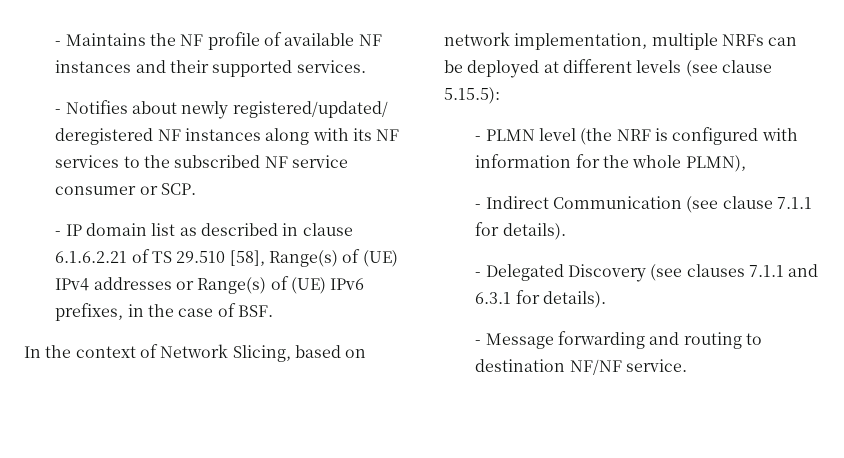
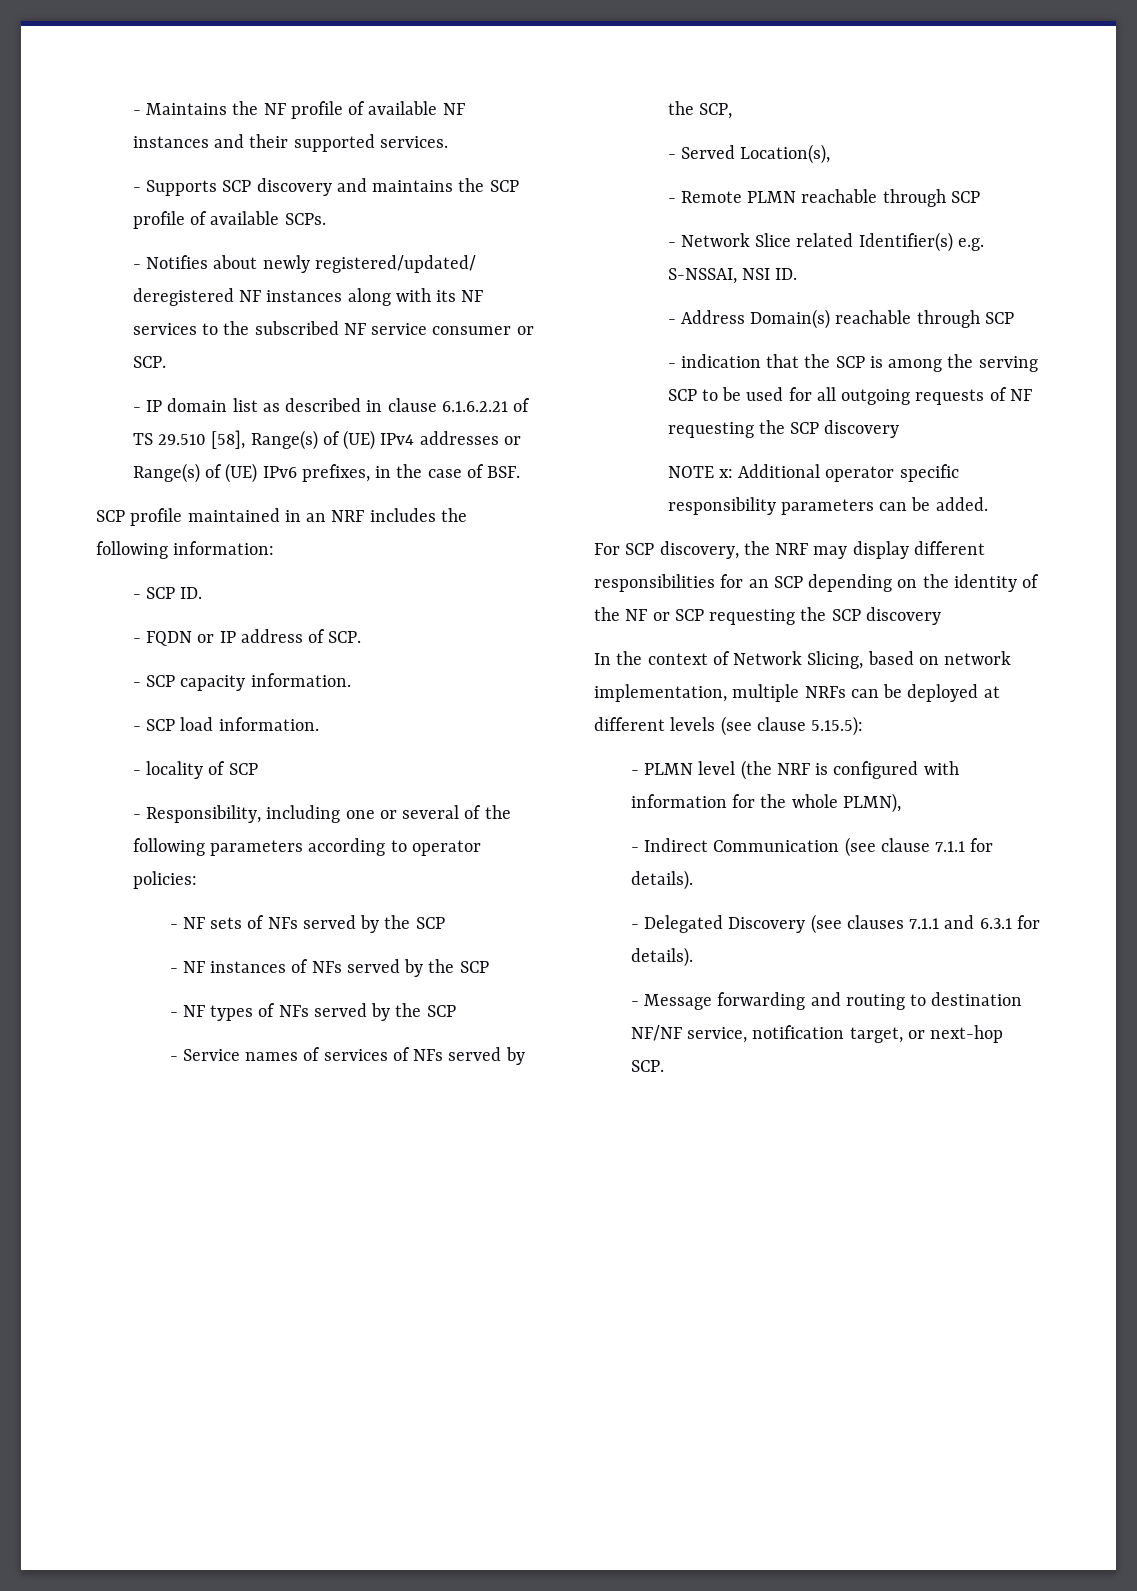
+ - Supports SCP discovery and maintains the SCP profile of available SCPs.
+ SCP profile maintained in an NRF includes the following information:
+ - SCP ID.
+ - FQDN or IP address of SCP.
+ - SCP capacity information.
+ - SCP load information.
+ - locality of SCP
+ - Responsibility, including one or several of the following parameters according to operator policies:
+ - NF sets of NFs served by the SCP
+ - NF instances of NFs served by the SCP
+ - NF types of NFs served by the SCP
+ - Service names of services of NFs served by the SCP,
+ - Served Location(s),
+ - Remote PLMN reachable through SCP
+ - Network Slice related Identifier(s) e.g. S-NSSAI, NSI ID.
+ - Address Domain(s) reachable through SCP
+ - indication that the SCP is among the serving SCP to be used for all outgoing requests of NF requesting the SCP discovery
+ NOTE x: Additional operator specific responsibility parameters can be added.
+ For SCP discovery, the NRF may display different responsibilities for an SCP depending on the identity of the NF or SCP requesting the SCP discovery
- - Message forwarding and routing to destination NF/NF service.
+ - Message forwarding and routing to destination NF/NF service, notification target, or next-hop SCP.

